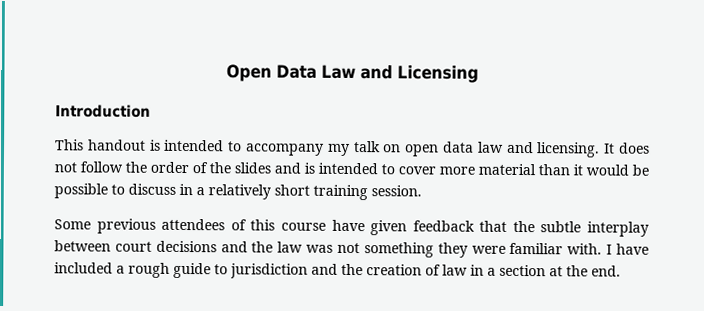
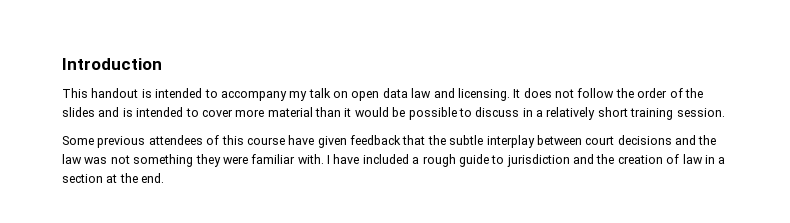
- Open Data Law and Licensing

